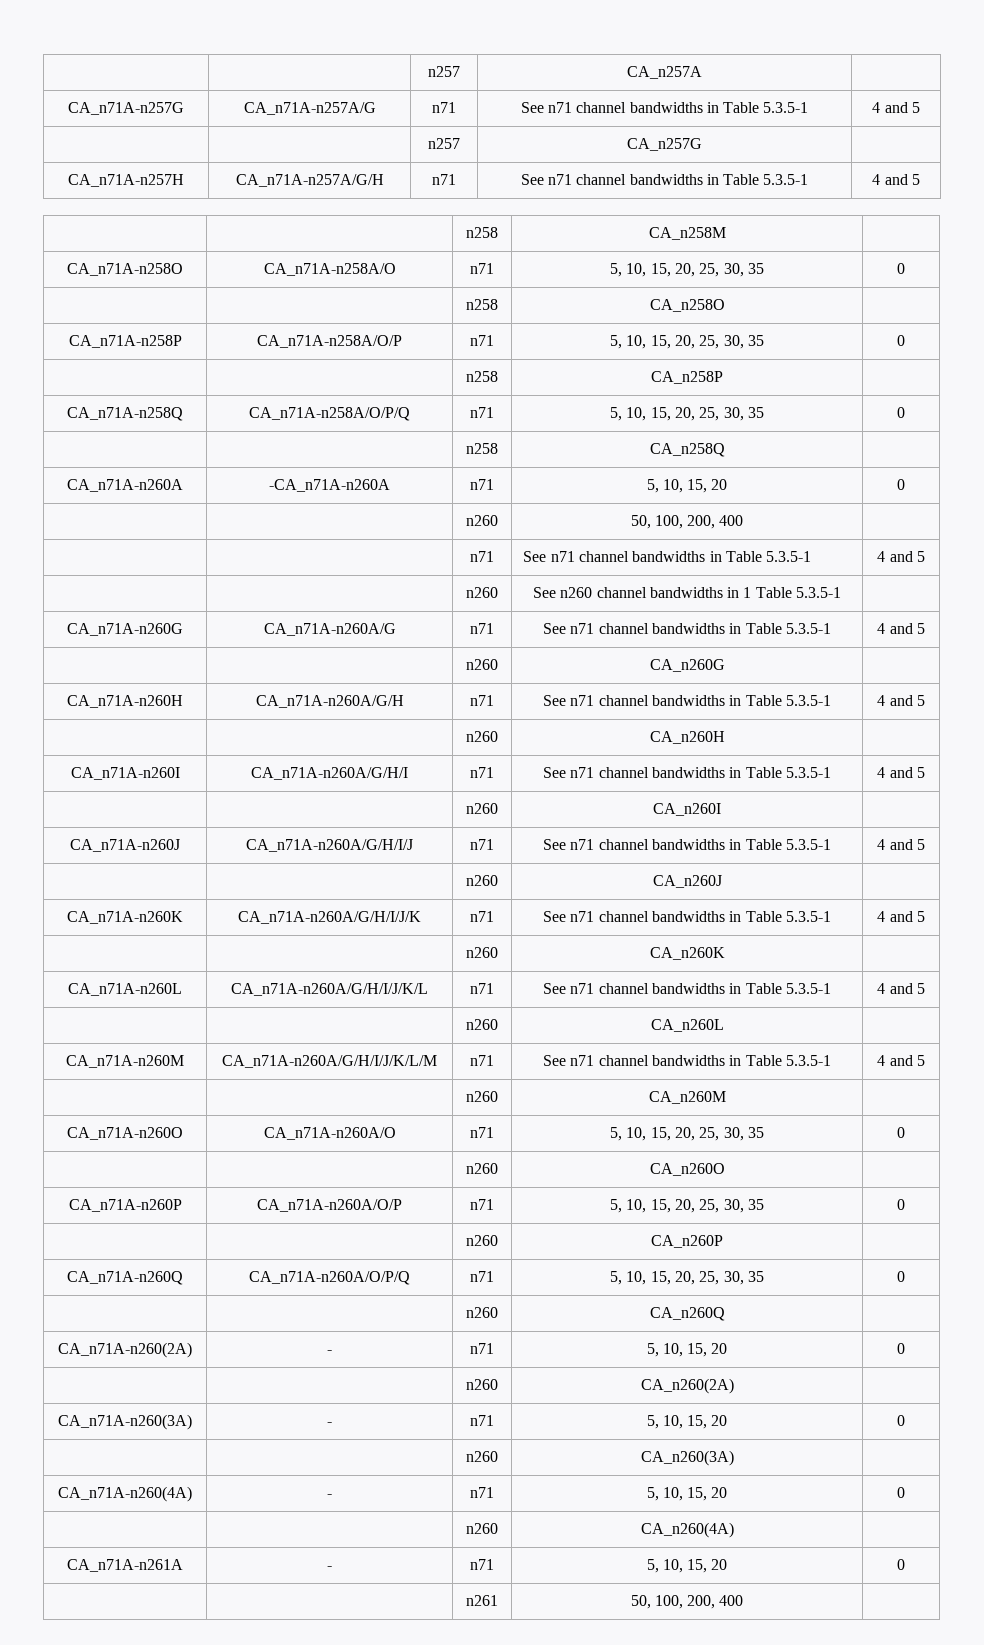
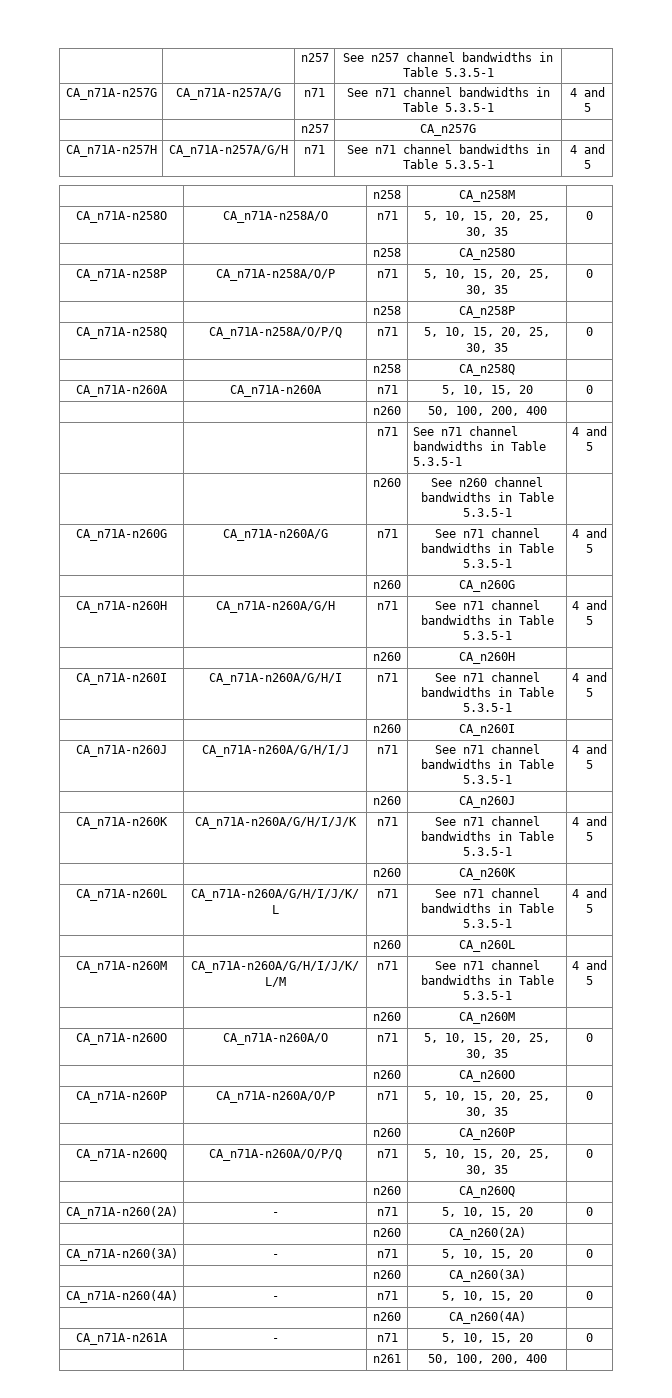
- | | n257 | CA_n257A |
+ | | n257 | See n257 channel bandwidths in Table 5.3.5-1 |
- CA_n71A-n260A | -CA_n71A-n260A | n71 | 5, 10, 15, 20 | 0
+ CA_n71A-n260A | CA_n71A-n260A | n71 | 5, 10, 15, 20 | 0
- | | n260 | See n260 channel bandwidths in 1 Table 5.3.5-1 |
+ | | n260 | See n260 channel bandwidths in Table 5.3.5-1 |

